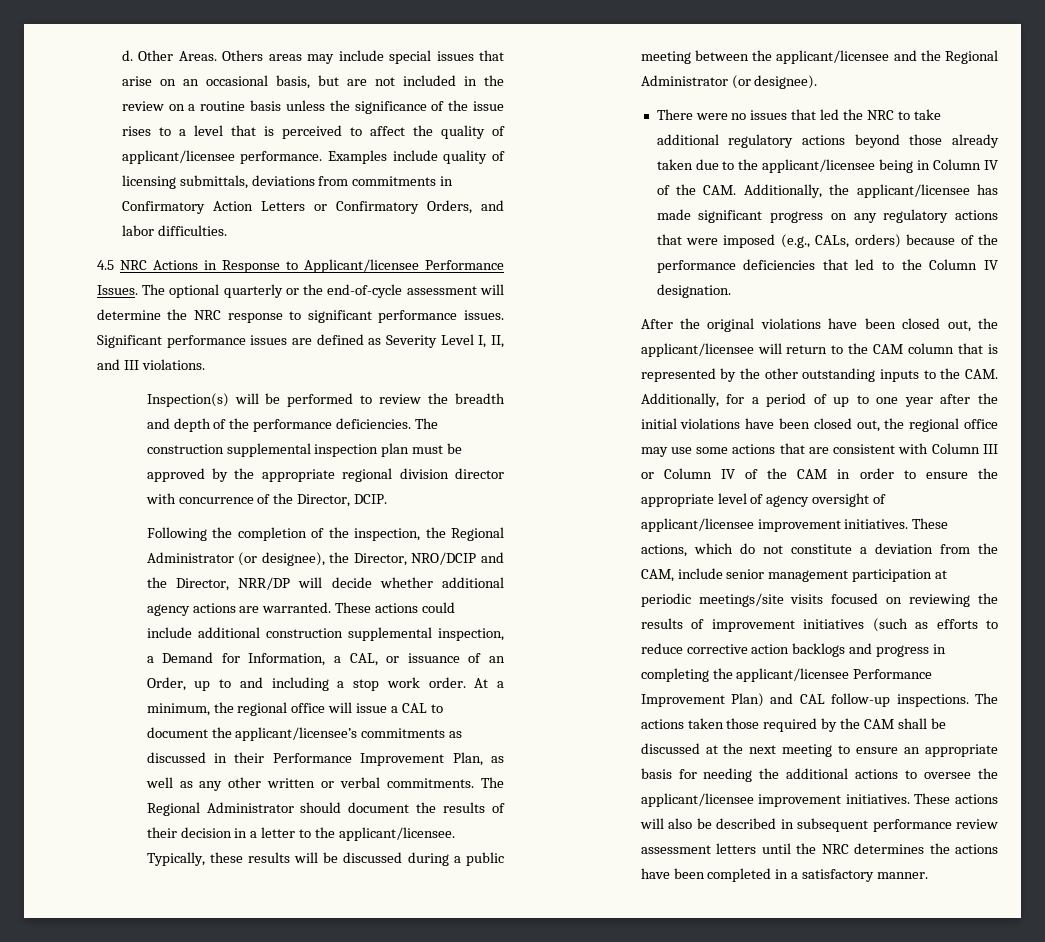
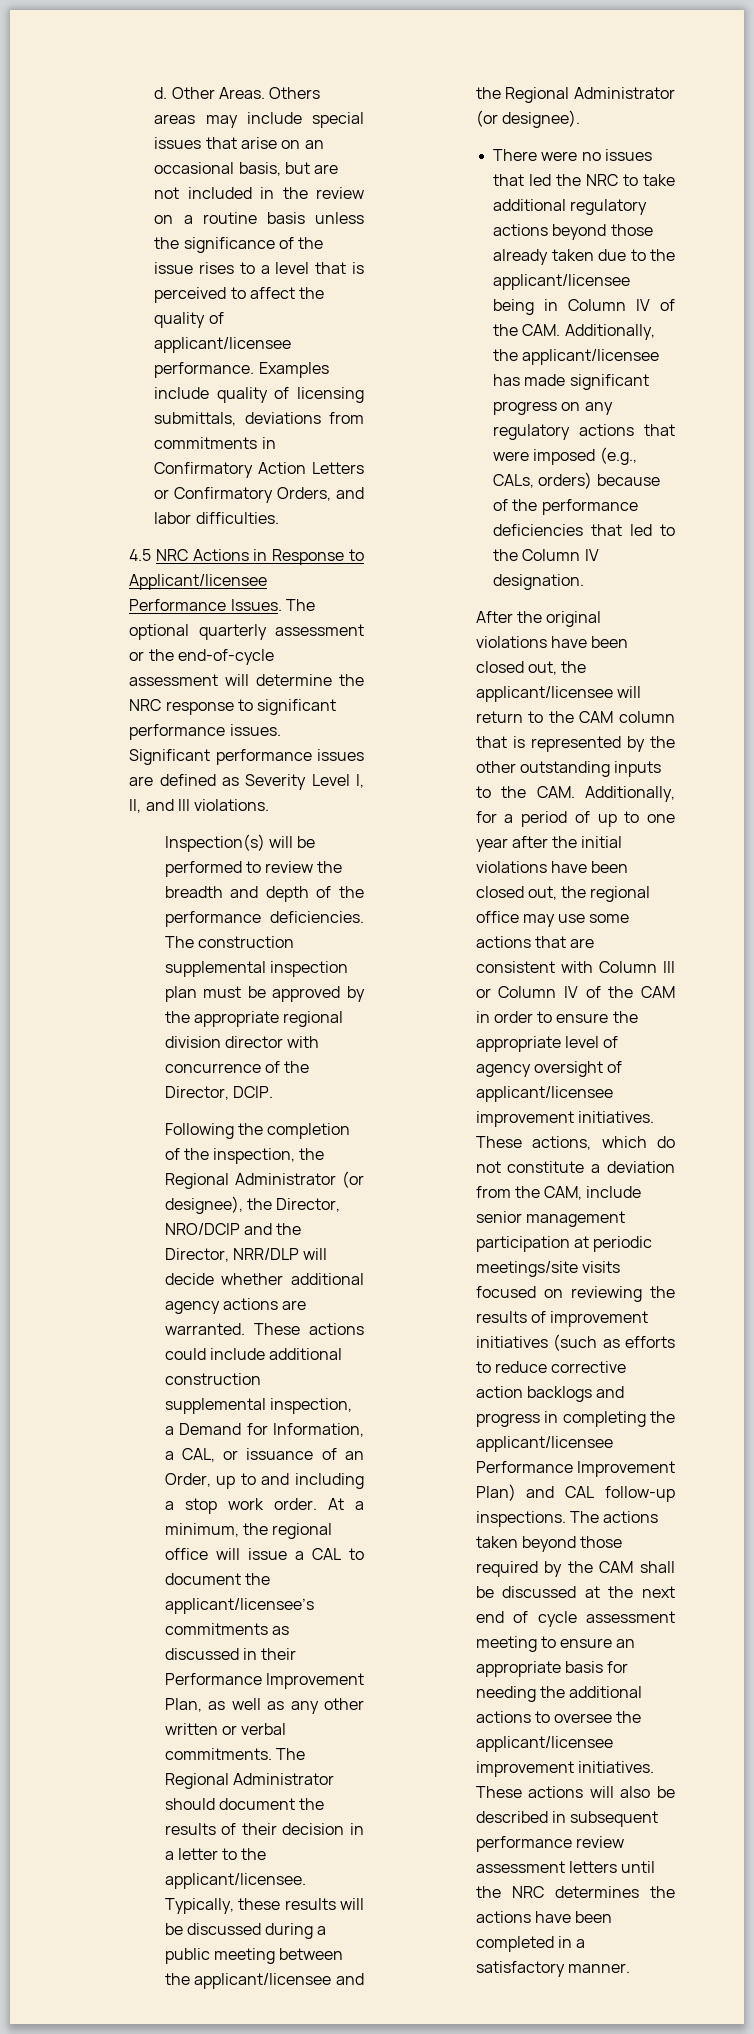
- The optional quarterly or the end-of-cycle assessment will determine the NRC response to significant performance issues.
+ The optional quarterly assessment or the end-of-cycle assessment will determine the NRC response to significant performance issues.
- Following the completion of the inspection, the Regional Administrator (or designee), the Director, NRO/DCIP and the Director, NRR/DP will decide whether additional agency actions are warranted.
+ Following the completion of the inspection, the Regional Administrator (or designee), the Director, NRO/DCIP and the Director, NRR/DLP will decide whether additional agency actions are warranted.
- The actions taken those required by the CAM shall be discussed at the next meeting to ensure an appropriate basis for needing the additional actions to oversee the applicant/licensee improvement initiatives.
+ The actions taken beyond those required by the CAM shall be discussed at the next end of cycle assessment meeting to ensure an appropriate basis for needing the additional actions to oversee the applicant/licensee improvement initiatives.

